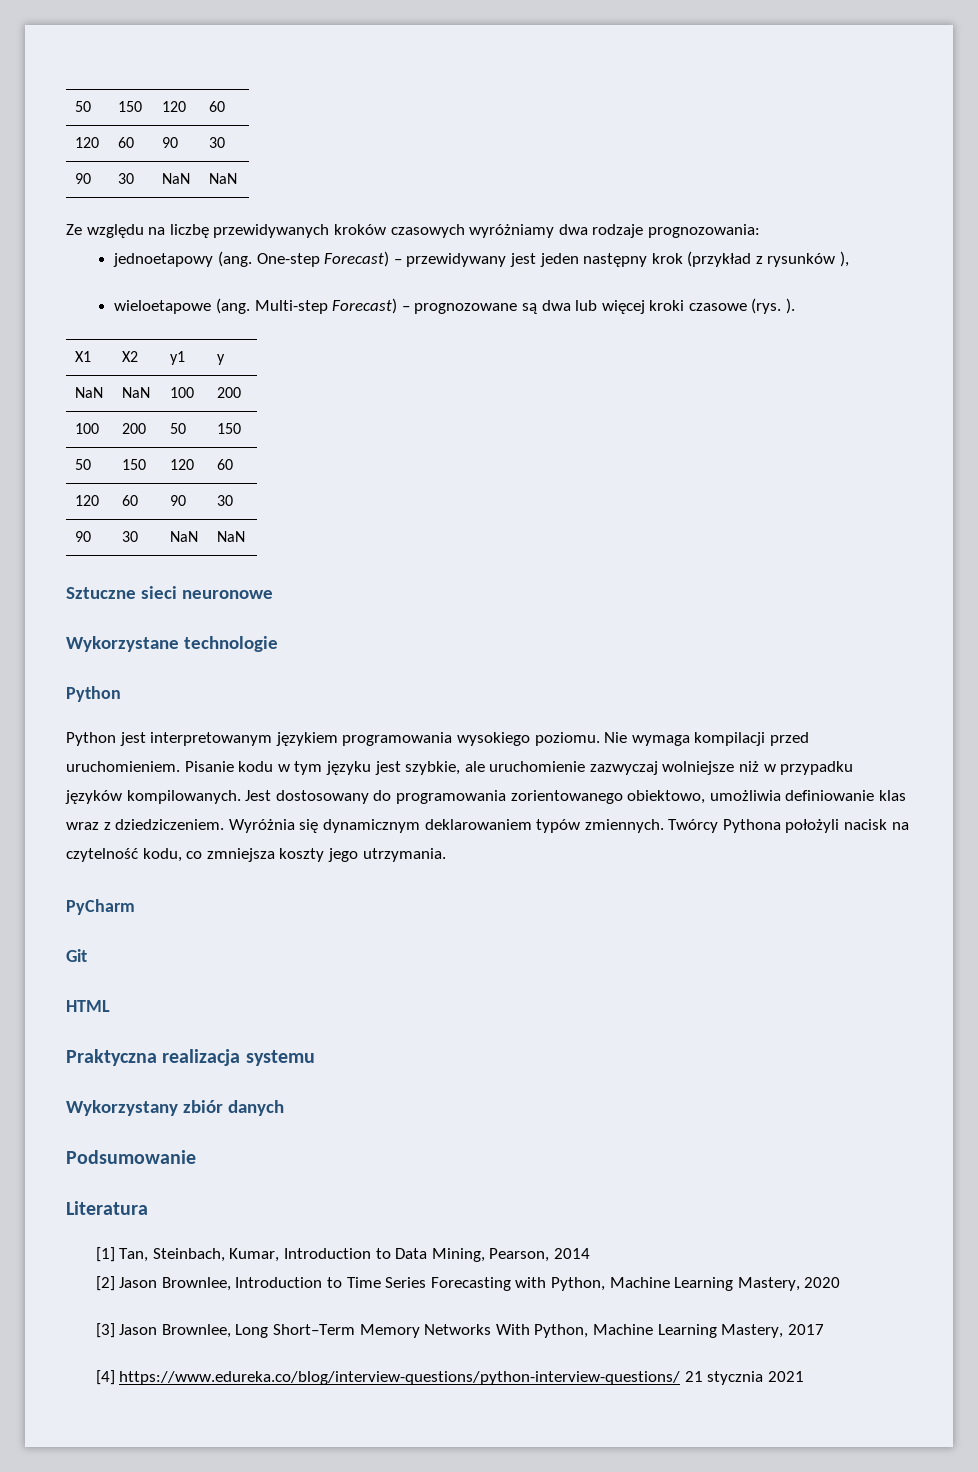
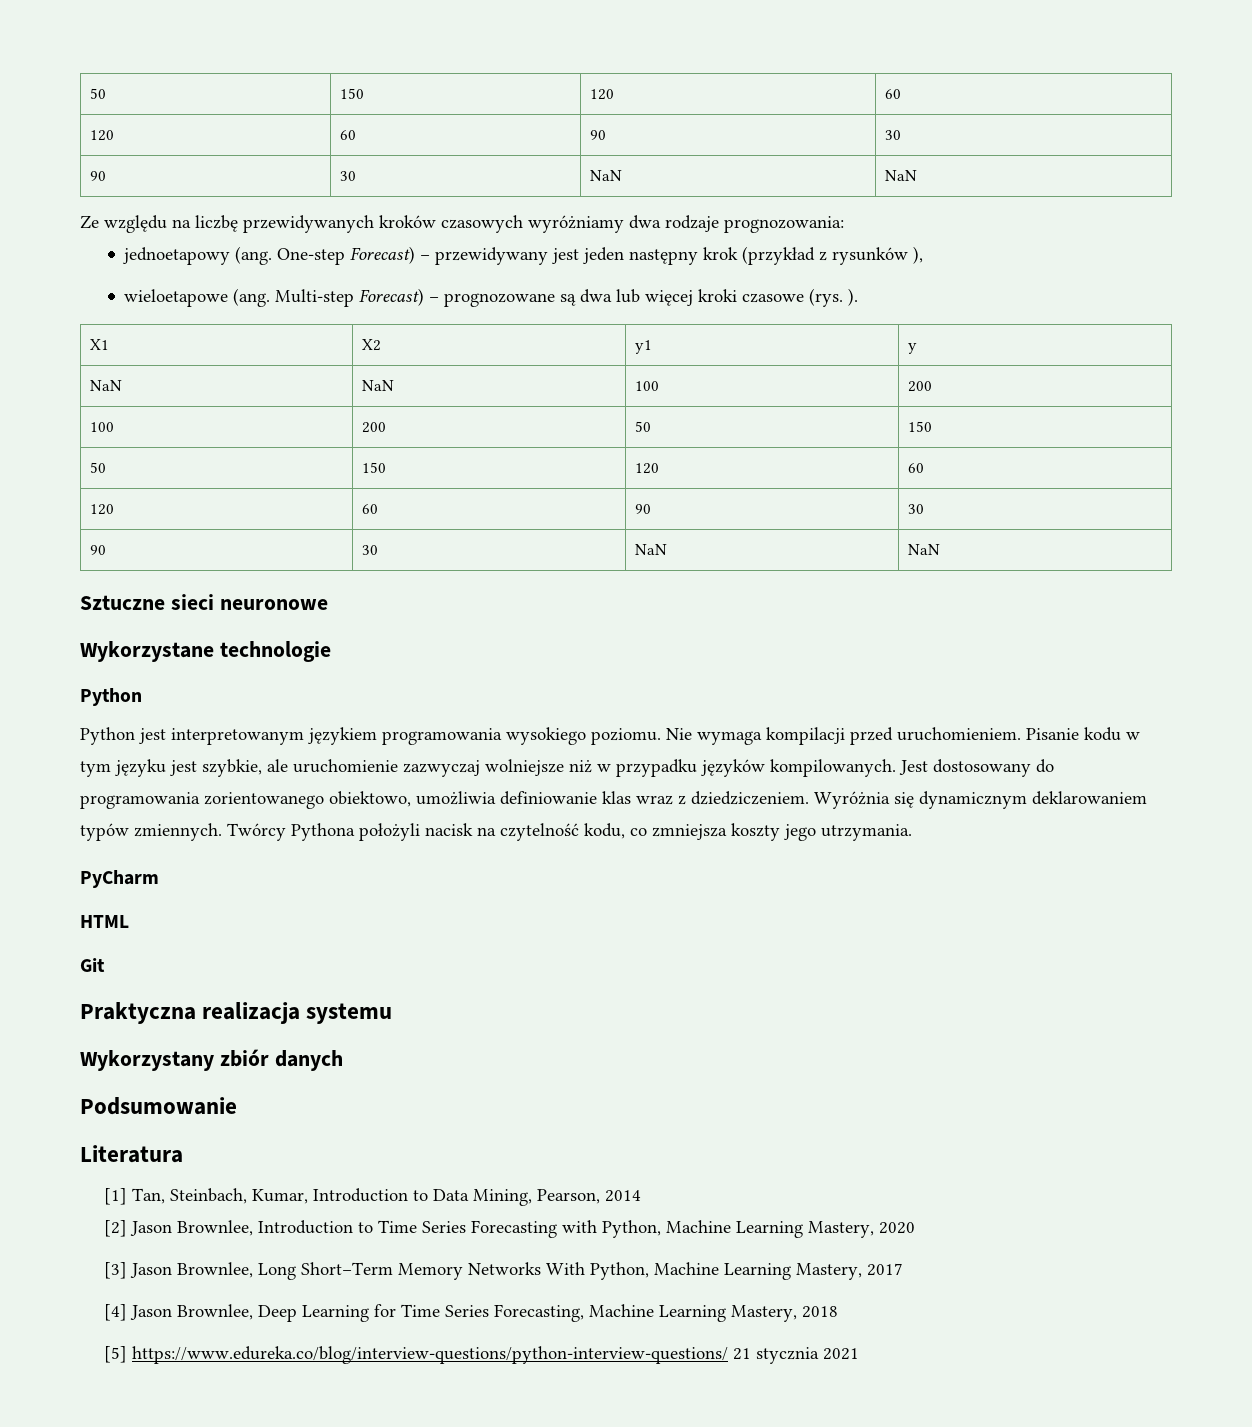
+ HTML
- HTML
- [4] https://www.edureka.co/blog/interview-questions/python-interview-questions/ 21 stycznia 2021
+ [4] Jason Brownlee, Deep Learning for Time Series Forecasting, Machine Learning Mastery, 2018
+ [5] https://www.edureka.co/blog/interview-questions/python-interview-questions/ 21 stycznia 2021

